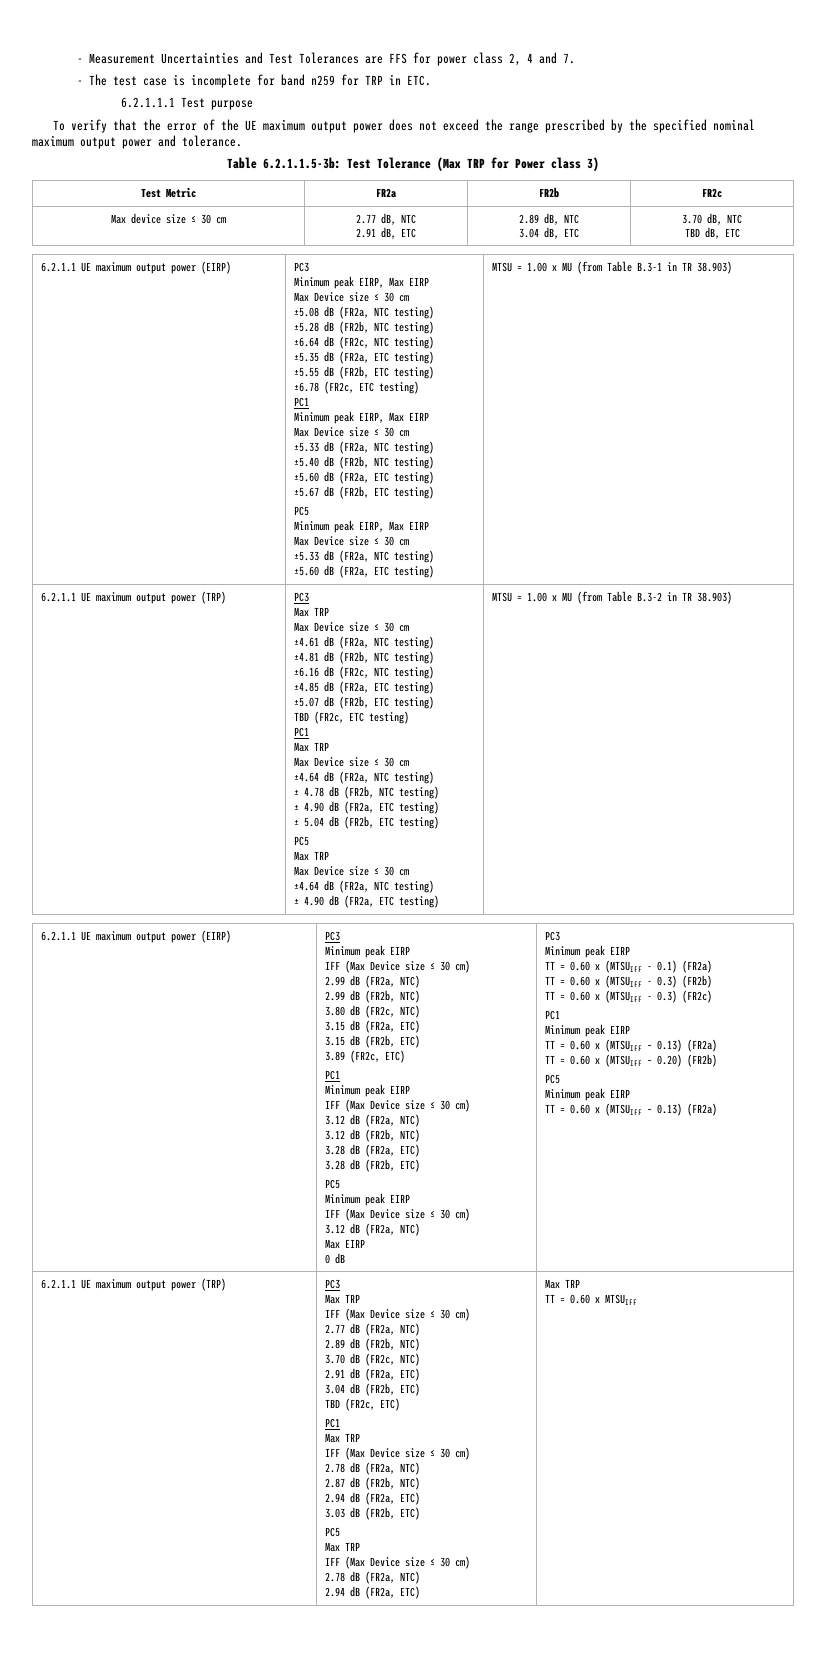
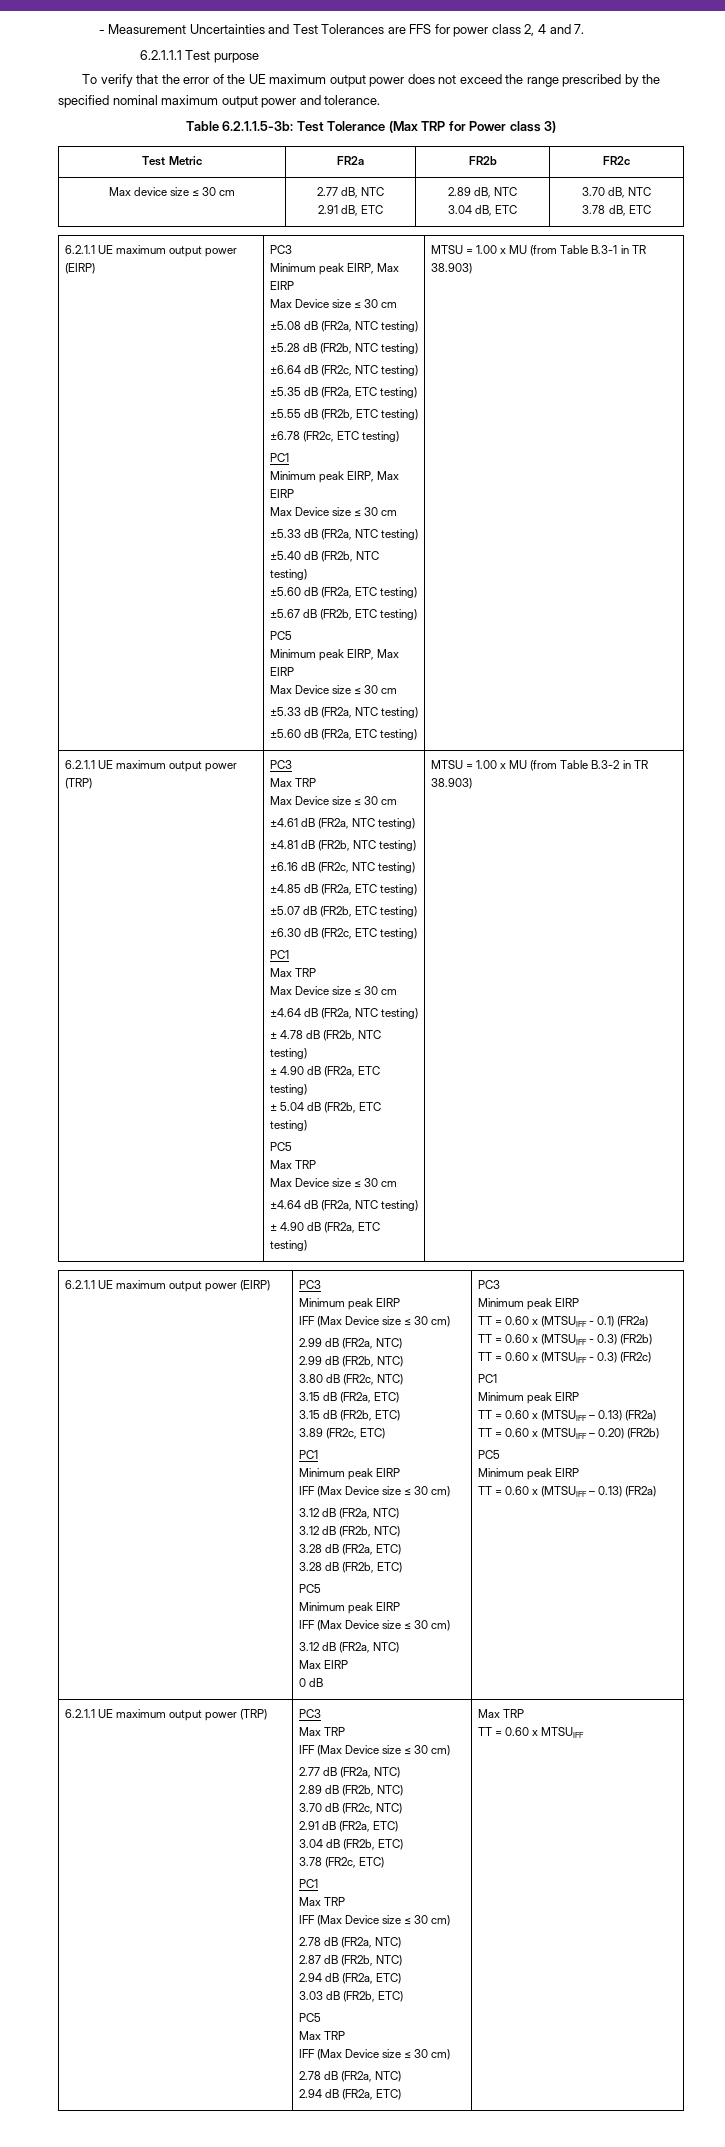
- - The test case is incomplete for band n259 for TRP in ETC.
  Max device size ≤ 30 cm | 2.77 dB, NTC
  2.91 dB, ETC | 2.89 dB, NTC
  3.04 dB, ETC | 3.70 dB, NTC
- TBD dB, ETC
+ 3.78 dB, ETC
- TBD (FR2c, ETC testing)
+ ±6.30 dB (FR2c, ETC testing)
- TBD (FR2c, ETC)
+ 3.78 (FR2c, ETC)

